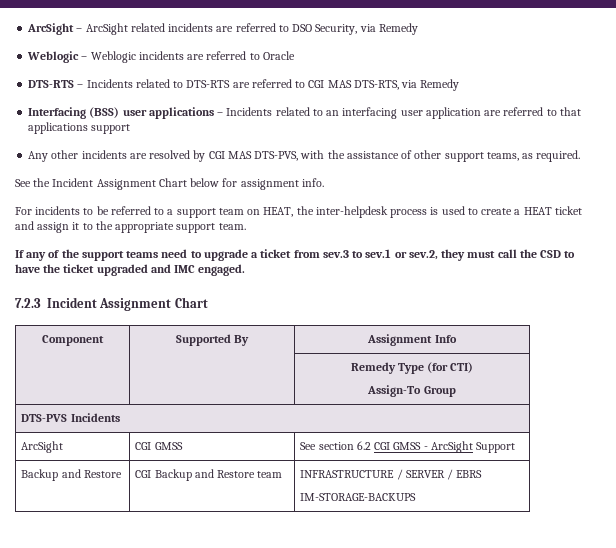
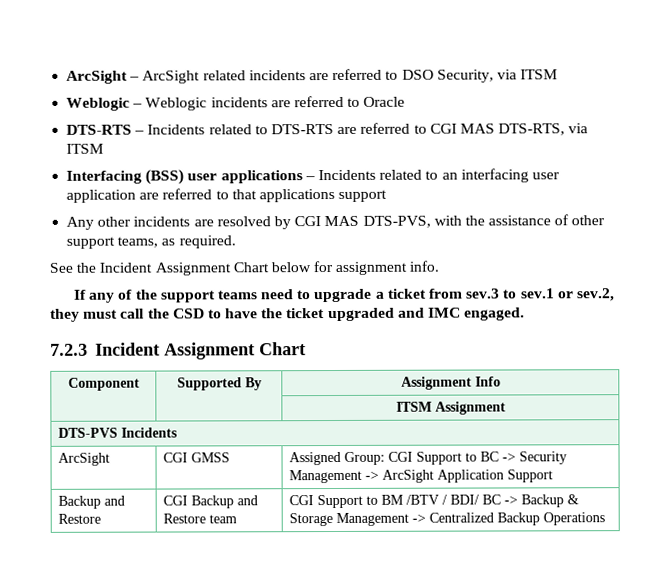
- ArcSight – ArcSight related incidents are referred to DSO Security, via Remedy
+ ArcSight – ArcSight related incidents are referred to DSO Security, via ITSM
- DTS-RTS – Incidents related to DTS-RTS are referred to CGI MAS DTS-RTS, via Remedy
+ DTS-RTS – Incidents related to DTS-RTS are referred to CGI MAS DTS-RTS, via ITSM
- For incidents to be referred to a support team on HEAT, the inter-helpdesk process is used to create a HEAT ticket and assign it to the appropriate support team.
- | | Remedy Type (for CTI)
- Assign-To Group
+ | | ITSM Assignment
- ArcSight | CGI GMSS | See section 6.2 CGI GMSS - ArcSight Support
+ ArcSight | CGI GMSS | Assigned Group: CGI Support to BC -> Security Management -> ArcSight Application Support
- Backup and Restore | CGI Backup and Restore team | INFRASTRUCTURE / SERVER / EBRS
- IM-STORAGE-BACKUPS
+ Backup and Restore | CGI Backup and Restore team | CGI Support to BM /BTV / BDI/ BC -> Backup & Storage Management -> Centralized Backup Operations

